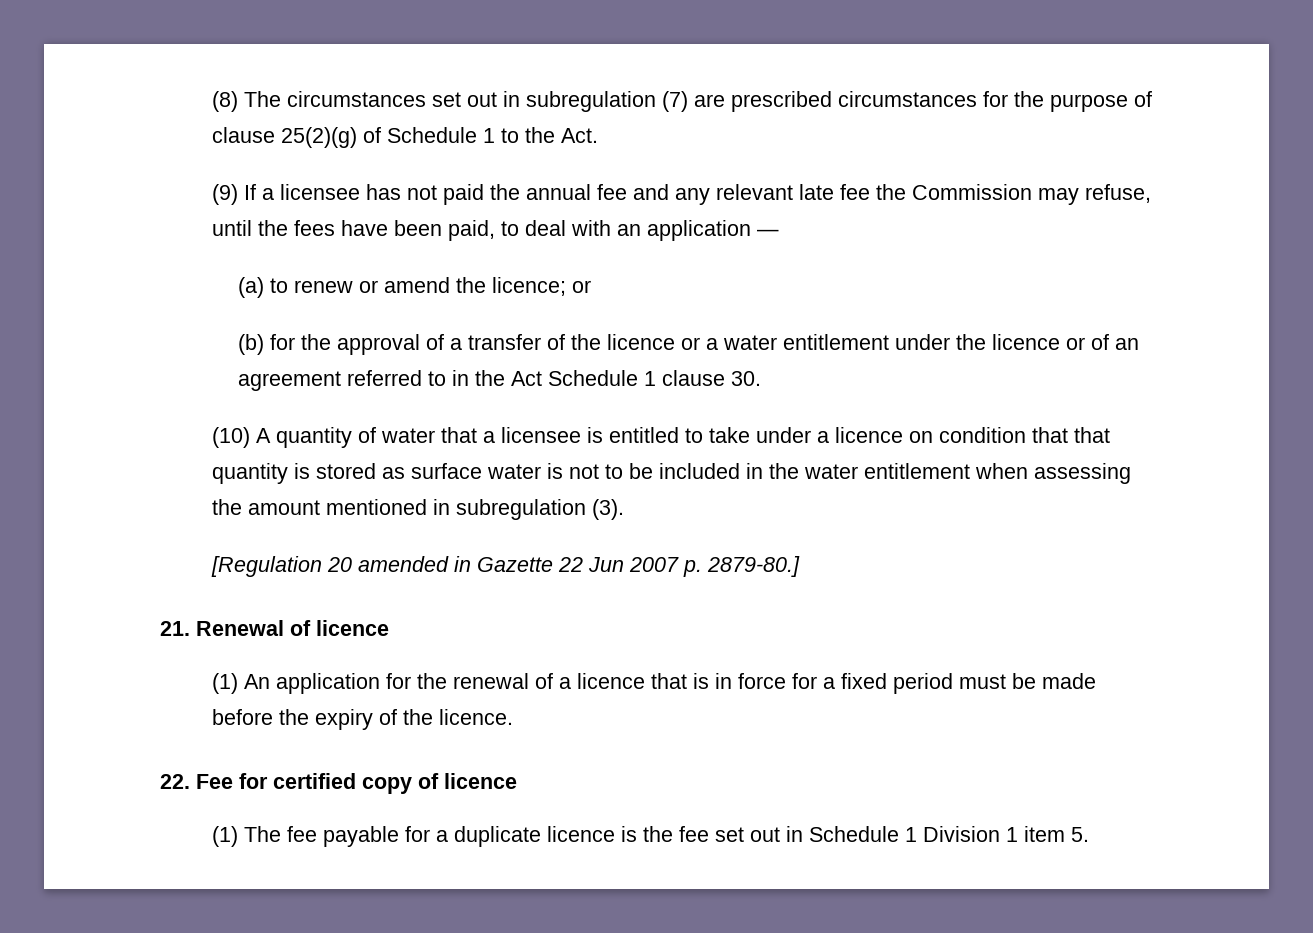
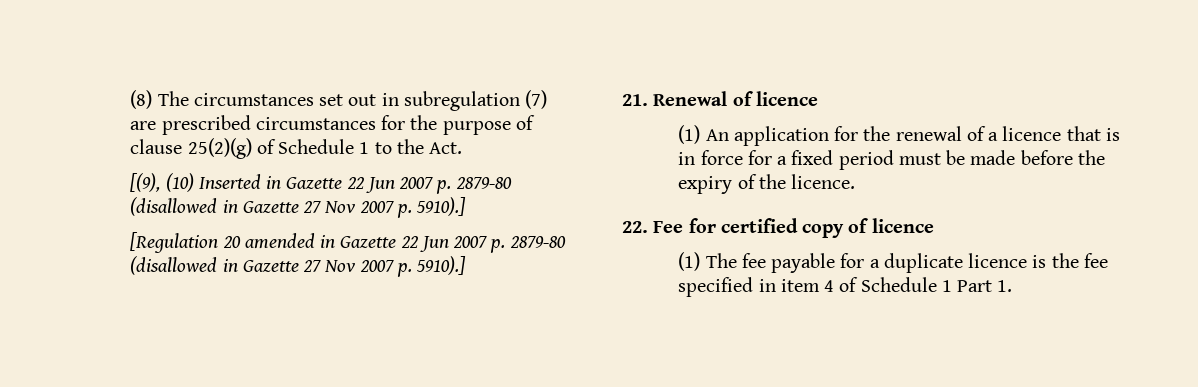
- (9) If a licensee has not paid the annual fee and any relevant late fee the Commission may refuse, until the fees have been paid, to deal with an application —
- (a) to renew or amend the licence; or
- (b) for the approval of a transfer of the licence or a water entitlement under the licence or of an agreement referred to in the Act Schedule 1 clause 30.
- (10) A quantity of water that a licensee is entitled to take under a licence on condition that that quantity is stored as surface water is not to be included in the water entitlement when assessing the amount mentioned in subregulation (3).
+ [(9), (10) Inserted in Gazette 22 Jun 2007 p. 2879-80 (disallowed in Gazette 27 Nov 2007 p. 5910).]
- [Regulation 20 amended in Gazette 22 Jun 2007 p. 2879-80.]
+ [Regulation 20 amended in Gazette 22 Jun 2007 p. 2879-80 (disallowed in Gazette 27 Nov 2007 p. 5910).]
- (1) The fee payable for a duplicate licence is the fee set out in Schedule 1 Division 1 item 5.
+ (1) The fee payable for a duplicate licence is the fee specified in item 4 of Schedule 1 Part 1.

